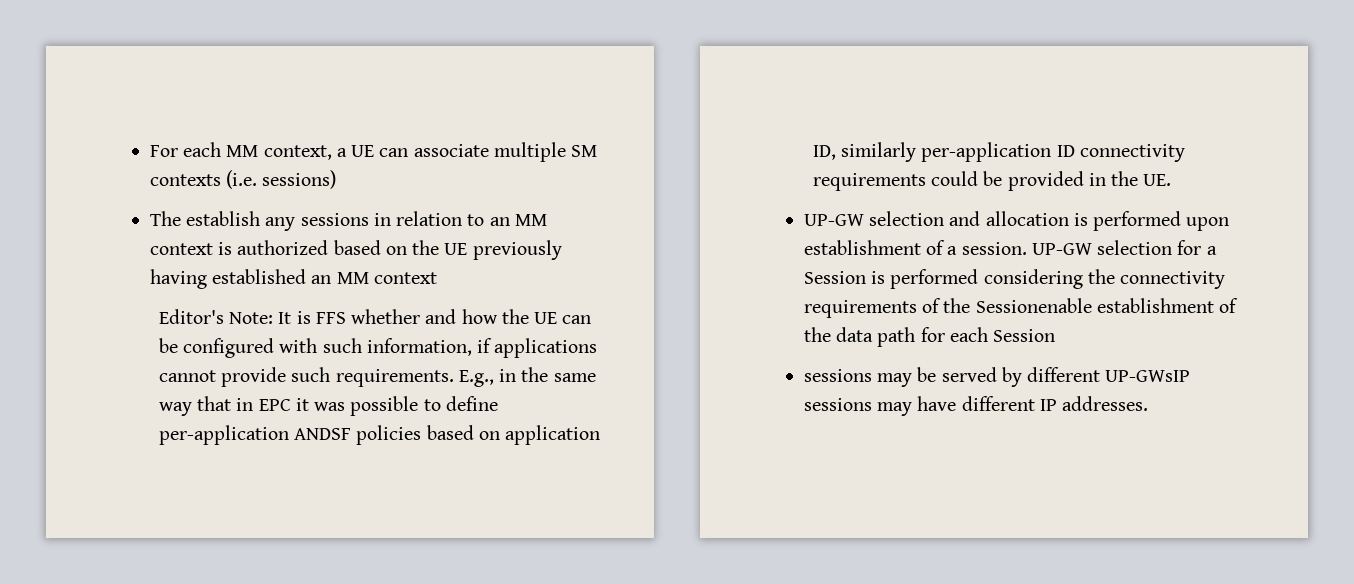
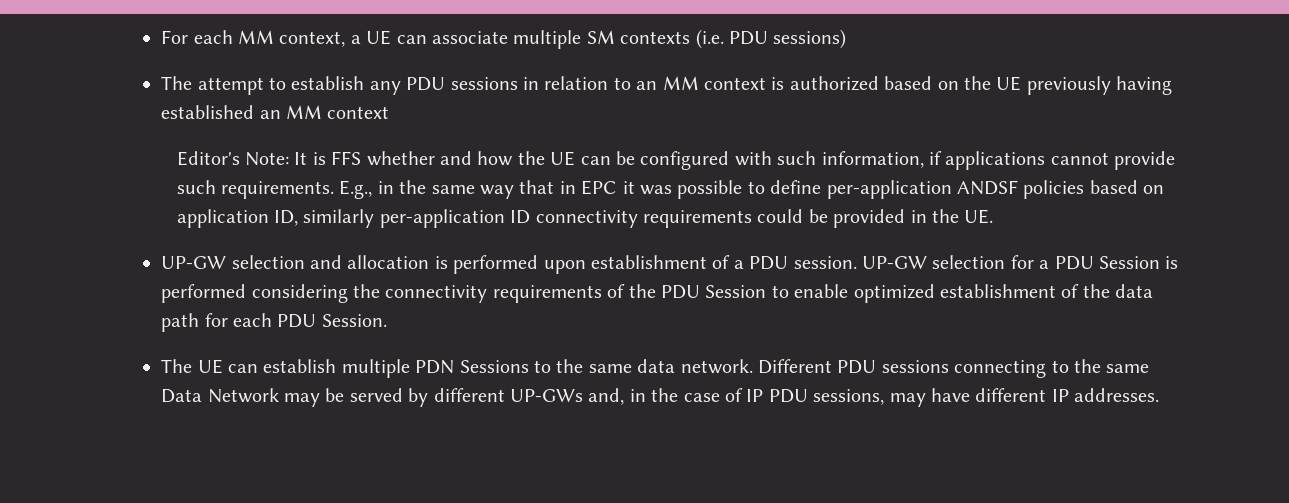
- For each MM context, a UE can associate multiple SM contexts (i.e. sessions)
+ For each MM context, a UE can associate multiple SM contexts (i.e. PDU sessions)
- The establish any sessions in relation to an MM context is authorized based on the UE previously having established an MM context
+ The attempt to establish any PDU sessions in relation to an MM context is authorized based on the UE previously having established an MM context
- UP-GW selection and allocation is performed upon establishment of a session.
+ UP-GW selection and allocation is performed upon establishment of a PDU session.
- UP-GW selection for a Session is performed considering the connectivity requirements of the Sessionenable establishment of the data path for each Session
- sessions may be served by different UP-GWsIP sessions may have different IP addresses.
+ UP-GW selection for a PDU Session is performed considering the connectivity requirements of the PDU Session to enable optimized establishment of the data path for each PDU Session.
+ The UE can establish multiple PDN Sessions to the same data network. Different PDU sessions connecting to the same Data Network may be served by different UP-GWs and, in the case of IP PDU sessions, may have different IP addresses.

